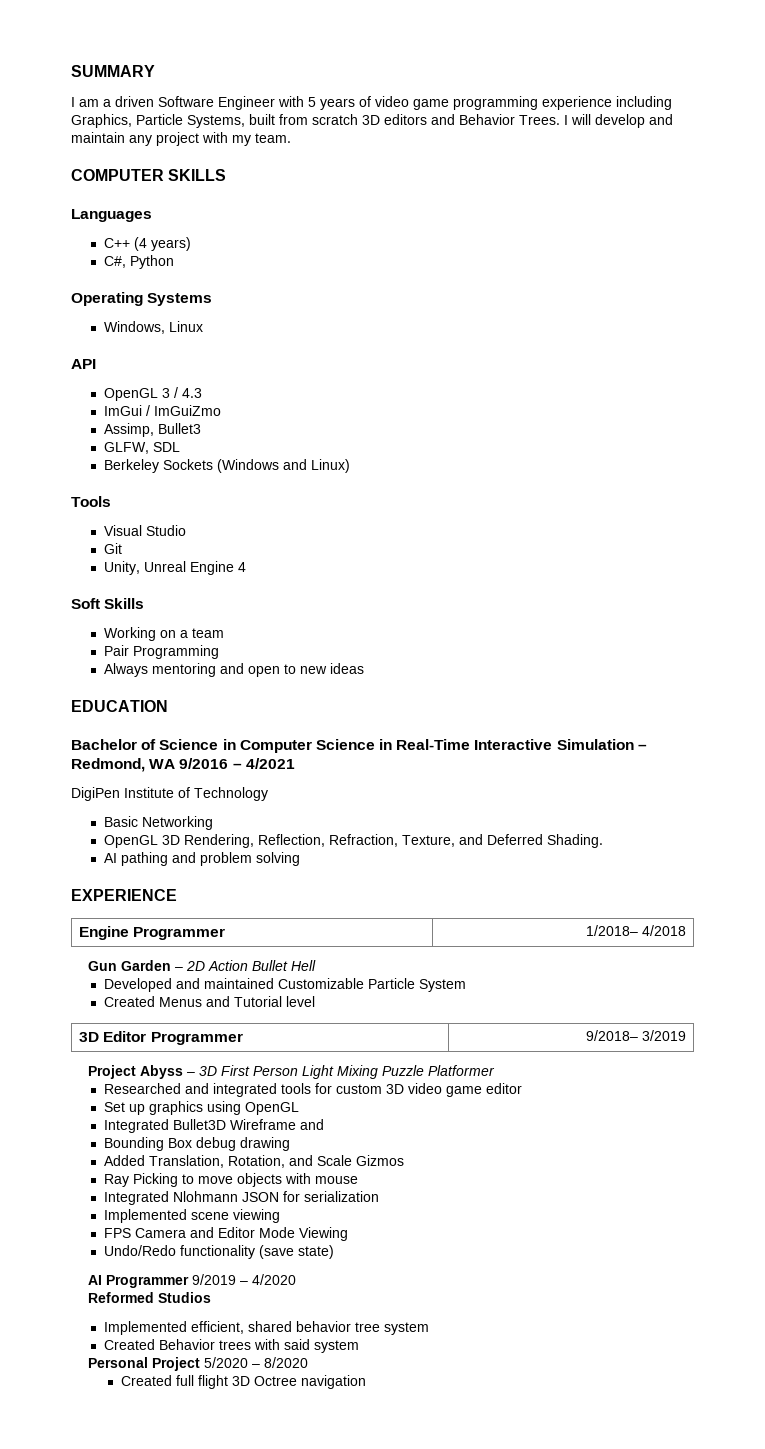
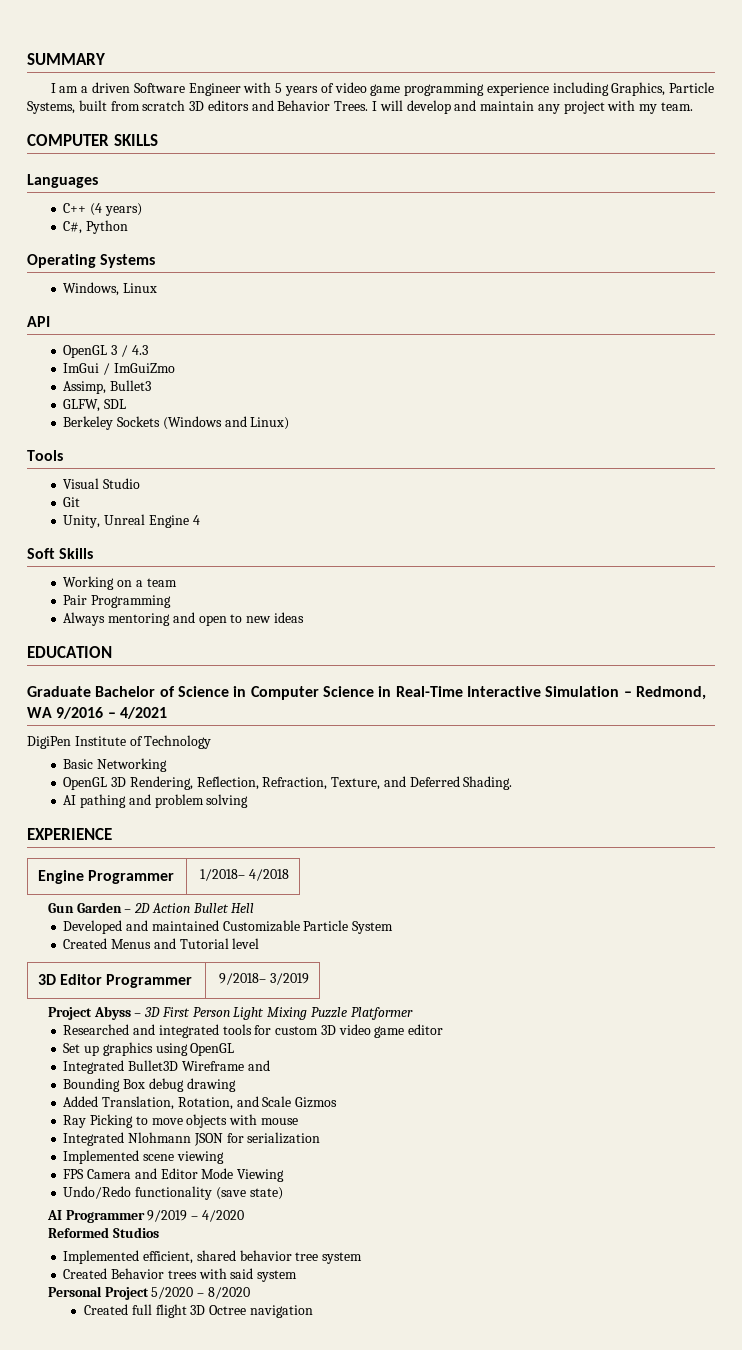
- Bachelor of Science in Computer Science in Real-Time Interactive Simulation – Redmond, WA 9/2016 – 4/2021
+ Graduate Bachelor of Science in Computer Science in Real-Time Interactive Simulation – Redmond, WA 9/2016 – 4/2021

